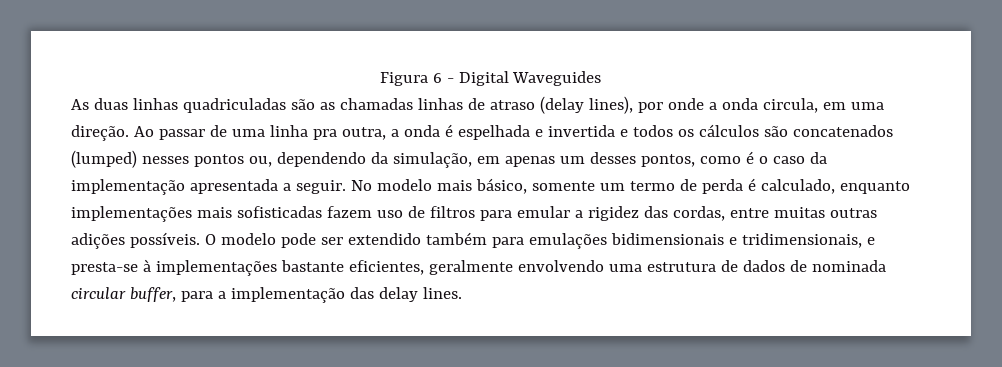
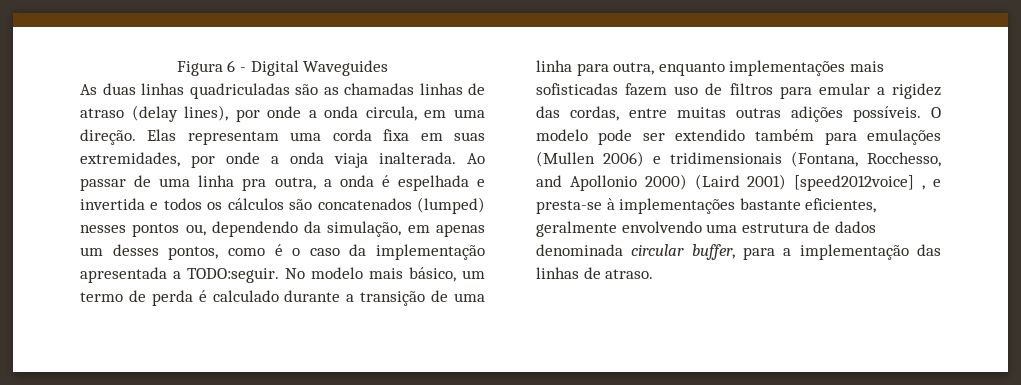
+ Elas representam uma corda fixa em suas extremidades, por onde a onda viaja inalterada.
- Ao passar de uma linha pra outra, a onda é espelhada e invertida e todos os cálculos são concatenados (lumped) nesses pontos ou, dependendo da simulação, em apenas um desses pontos, como é o caso da implementação apresentada a seguir.
+ Ao passar de uma linha pra outra, a onda é espelhada e invertida e todos os cálculos são concatenados (lumped) nesses pontos ou, dependendo da simulação, em apenas um desses pontos, como é o caso da implementação apresentada a TODO:seguir.
- No modelo mais básico, somente um termo de perda é calculado, enquanto implementações mais sofisticadas fazem uso de filtros para emular a rigidez das cordas, entre muitas outras adições possíveis.
+ No modelo mais básico, um termo de perda é calculado durante a transição de uma linha para outra, enquanto implementações mais sofisticadas fazem uso de filtros para emular a rigidez das cordas, entre muitas outras adições possíveis.
- O modelo pode ser extendido também para emulações bidimensionais e tridimensionais, e presta-se à implementações bastante eficientes, geralmente envolvendo uma estrutura de dados de nominada circular buffer, para a implementação das delay lines.
+ O modelo pode ser extendido também para emulações (Mullen 2006) e tridimensionais (Fontana, Rocchesso, and Apollonio 2000) (Laird 2001) [speed2012voice] , e presta-se à implementações bastante eficientes, geralmente envolvendo uma estrutura de dados denominada circular buffer, para a implementação das linhas de atraso.

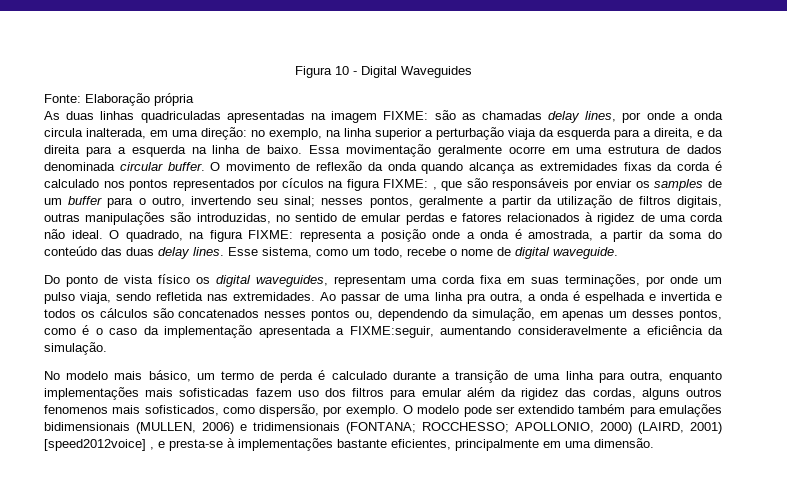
- Figura 6 - Digital Waveguides
+ Figura 10 - Digital Waveguides
+ Fonte: Elaboração própria
- As duas linhas quadriculadas são as chamadas linhas de atraso (delay lines), por onde a onda circula, em uma direção. Elas representam uma corda fixa em suas extremidades, por onde a onda viaja inalterada.
+ As duas linhas quadriculadas apresentadas na imagem FIXME: são as chamadas delay lines, por onde a onda circula inalterada, em uma direção: no exemplo, na linha superior a perturbação viaja da esquerda para a direita, e da direita para a esquerda na linha de baixo. Essa movimentação geralmente ocorre em uma estrutura de dados denominada circular buffer. O movimento de reflexão da onda quando alcança as extremidades fixas da corda é calculado nos pontos representados por cículos na figura FIXME: , que são responsáveis por enviar os samples de um buffer para o outro, invertendo seu sinal; nesses pontos, geralmente a partir da utilização de filtros digitais, outras manipulações são introduzidas, no sentido de emular perdas e fatores relacionados à rigidez de uma corda não ideal. O quadrado, na figura FIXME: representa a posição onde a onda é amostrada, a partir da soma do conteúdo das duas delay lines. Esse sistema, como um todo, recebe o nome de digital waveguide.
+ Do ponto de vista físico os digital waveguides, representam uma corda fixa em suas terminações, por onde um pulso viaja, sendo refletida nas extremidades.
- Ao passar de uma linha pra outra, a onda é espelhada e invertida e todos os cálculos são concatenados (lumped) nesses pontos ou, dependendo da simulação, em apenas um desses pontos, como é o caso da implementação apresentada a TODO:seguir. No modelo mais básico, um termo de perda é calculado durante a transição de uma linha para outra, enquanto implementações mais sofisticadas fazem uso de filtros para emular a rigidez das cordas, entre muitas outras adições possíveis.
+ Ao passar de uma linha pra outra, a onda é espelhada e invertida e todos os cálculos são concatenados nesses pontos ou, dependendo da simulação, em apenas um desses pontos, como é o caso da implementação apresentada a FIXME:seguir, aumentando consideravelmente a eficiência da simulação.
+ No modelo mais básico, um termo de perda é calculado durante a transição de uma linha para outra, enquanto implementações mais sofisticadas fazem uso dos filtros para emular além da rigidez das cordas, alguns outros fenomenos mais sofisticados, como dispersão, por exemplo.
- O modelo pode ser extendido também para emulações (Mullen 2006) e tridimensionais (Fontana, Rocchesso, and Apollonio 2000) (Laird 2001) [speed2012voice] , e presta-se à implementações bastante eficientes, geralmente envolvendo uma estrutura de dados denominada circular buffer, para a implementação das linhas de atraso.
+ O modelo pode ser extendido também para emulações bidimensionais (MULLEN, 2006) e tridimensionais (FONTANA; ROCCHESSO; APOLLONIO, 2000) (LAIRD, 2001) [speed2012voice] , e presta-se à implementações bastante eficientes, principalmente em uma dimensão.

